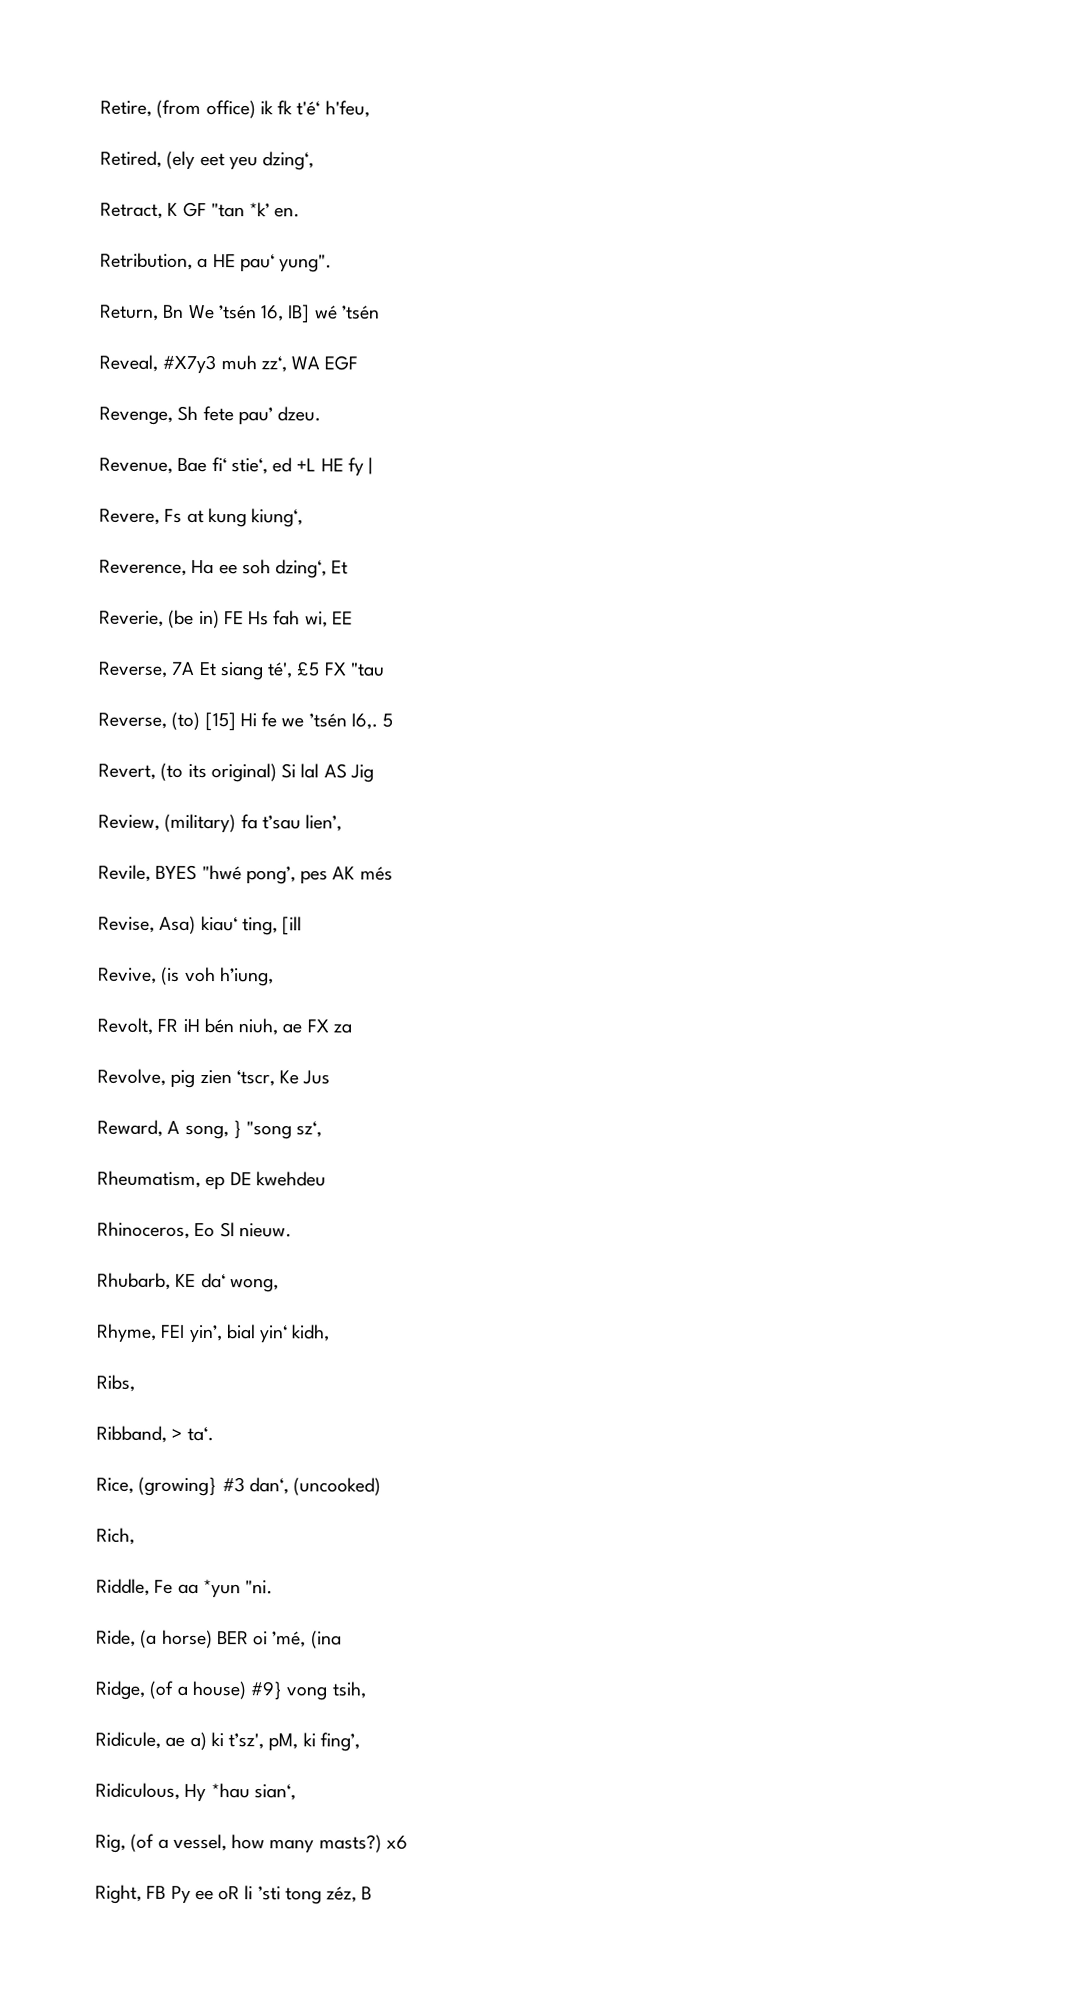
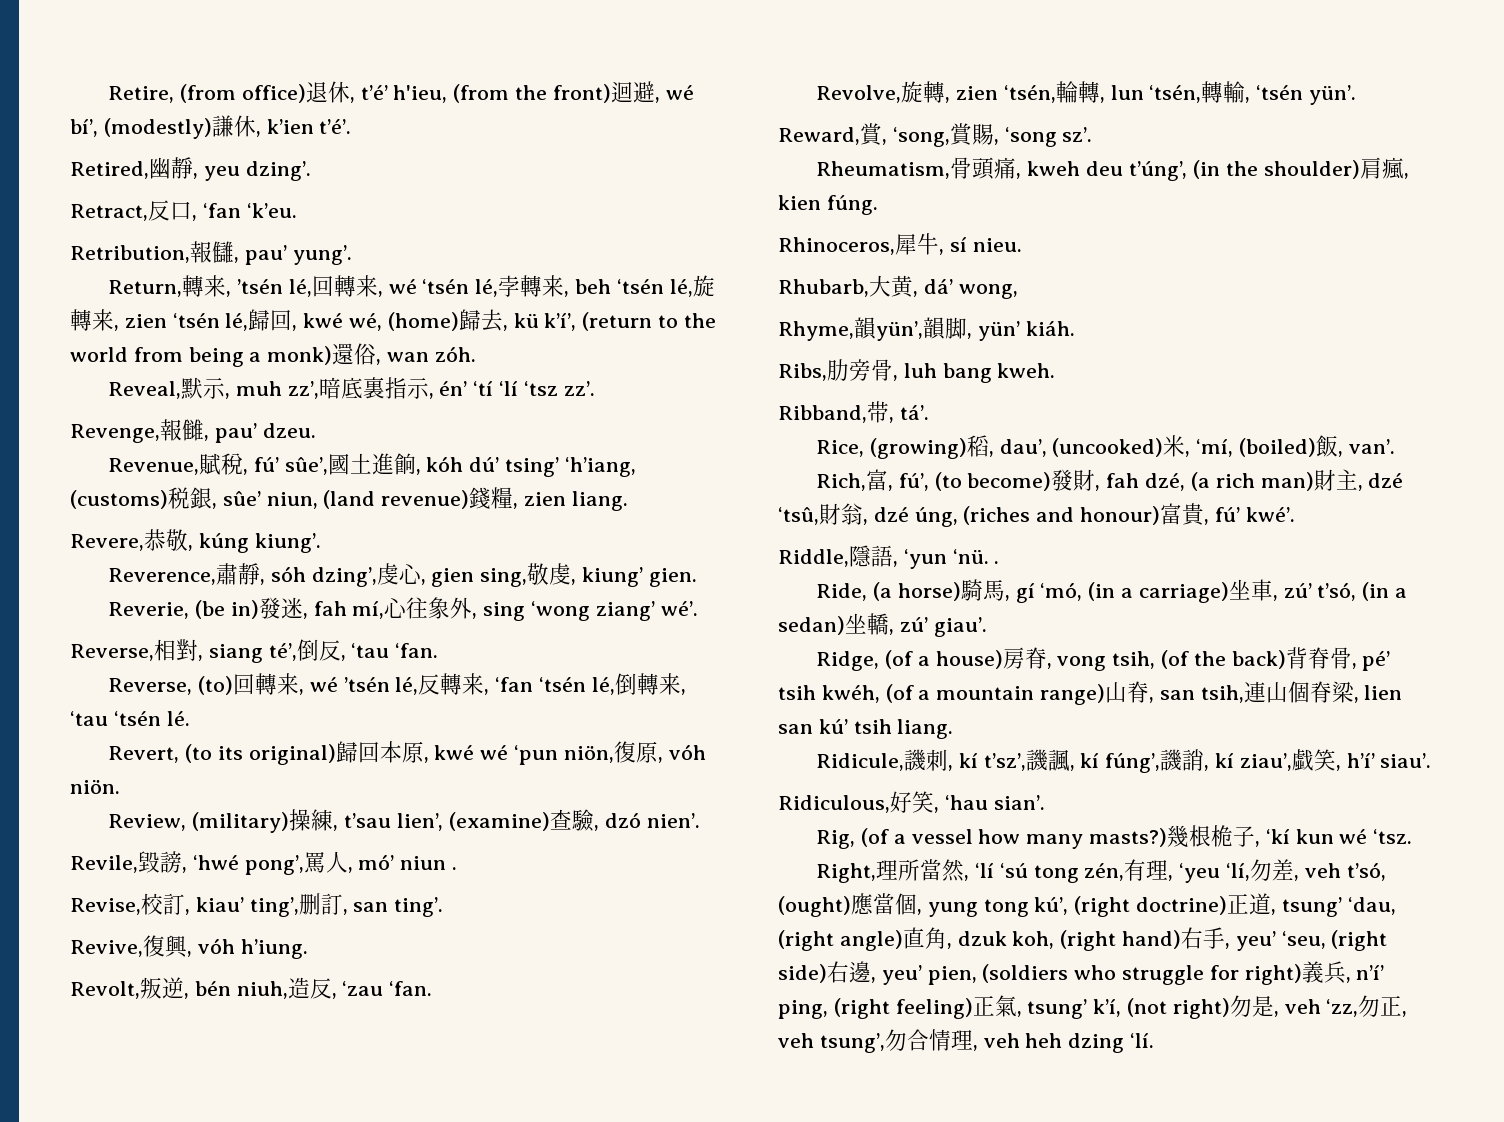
- Retire, (from office) ik fk t'é‘ h'feu,
- Retired, (ely eet yeu dzing‘,
- Retract, K GF "tan *k’ en.
- Retribution, a HE pau‘ yung".
- Return, Bn We ’tsén 16, IB] wé ’tsén
- Reveal, #X7y3 muh zz‘, WA EGF
+ Retire, (from office)退休, t’é’ h'ieu, (from the front)迴避, wé bí’, (modestly)謙休, k’ien t’é’.
+ Retired,幽靜, yeu dzing’.
+ Retract,反口, ‘fan ‘k’eu.
+ Retribution,報讎, pau’ yung’.
+ Return,轉来, ’tsén lé,回轉来, wé ‘tsén lé,孛轉来, beh ‘tsén lé,旋轉来, zien ‘tsén lé,歸回, kwé wé, (home)歸去, kü k’í’, (return to the world from being a monk)還俗, wan zóh.
+ Reveal,默示, muh zz’,暗底裏指示, én’ ‘tí ‘lí ‘tsz zz’.
- Revenge, Sh fete pau’ dzeu.
+ Revenge,報雠, pau’ dzeu.
- Revenue, Bae fi‘ stie‘, ed +L HE fy |
- Revere, Fs at kung kiung‘,
- Reverence, Ha ee soh dzing‘, Et
- Reverie, (be in) FE Hs fah wi, EE
- Reverse, 7A Et siang té', £5 FX "tau
- Reverse, (to) [15] Hi fe we ’tsén I6,. 5
- Revert, (to its original) Si lal AS Jig
+ Revenue,賦稅, fú’ sûe’,國土進餉, kóh dú’ tsing’ ‘h’iang, (customs)税銀, sûe’ niun, (land revenue)錢糧, zien liang.
+ Revere,恭敬, kúng kiung’.
+ Reverence,肅靜, sóh dzing’,虔心, gien sing,敬虔, kiung’ gien.
+ Reverie, (be in)發迷, fah mí,心往象外, sing ‘wong ziang’ wé’.
+ Reverse,相對, siang té’,倒反, ‘tau ‘fan.
+ Reverse, (to)回轉来, wé ’tsén lé,反轉来, ‘fan ‘tsén lé,倒轉来, ‘tau ‘tsén lé.
+ Revert, (to its original)歸回本原, kwé wé ‘pun niön,復原, vóh niön.
- Review, (military) fa t’sau lien’,
- Revile, BYES "hwé pong’, pes AK més
- Revise, Asa) kiau‘ ting, [ill
- Revive, (is voh h’iung,
- Revolt, FR iH bén niuh, ae FX za
- Revolve, pig zien ‘tscr, Ke Jus
- Reward, A song, } "song sz‘,
- Rheumatism, ep DE kwehdeu
- Rhinoceros, Eo Sl nieuw.
- Rhubarb, KE da‘ wong,
- Rhyme, FEI yin’, bial yin‘ kidh,
- Ribs,
+ Review, (military)操練, t’sau lien’, (examine)查驗, dzó nien’.
+ Revile,毀謗, ‘hwé pong’,罵人, mó’ niun .
+ Revise,校訂, kiau’ ting’,删訂, san ting’.
+ Revive,復興, vóh h’iung.
+ Revolt,叛逆, bén niuh,造反, ‘zau ‘fan.
+ Revolve,旋轉, zien ‘tsén,輪轉, lun ‘tsén,轉輸, ‘tsén yün’.
+ Reward,賞, ‘song,賞賜, ‘song sz’.
+ Rheumatism,骨頭痛, kweh deu t’úng’, (in the shoulder)肩瘋, kien fúng.
+ Rhinoceros,犀牛, sí nieu.
+ Rhubarb,大黄, dá’ wong,
+ Rhyme,韻yün’,韻脚, yün’ kiáh.
+ Ribs,肋旁骨, luh bang kweh.
- Ribband, > ta‘.
+ Ribband,带, tá’.
- Rice, (growing} #3 dan‘, (uncooked)
- Rich,
- Riddle, Fe aa *yun "ni.
- Ride, (a horse) BER oi ’mé, (ina
+ Rice, (growing)稻, dau’, (uncooked)米, ‘mí, (boiled)飯, van’.
+ Rich,富, fú’, (to become)發財, fah dzé, (a rich man)財主, dzé ‘tsû,財翁, dzé úng, (riches and honour)富貴, fú’ kwé’.
+ Riddle,隱語, ‘yun ‘nü. .
+ Ride, (a horse)騎馬, gí ‘mó, (in a carriage)坐車, zú’ t’só, (in a sedan)坐轎, zú’ giau’.
- Ridge, (of a house) #9} vong tsih,
- Ridicule, ae a) ki t’sz', pM, ki fing’,
- Ridiculous, Hy *hau sian‘,
+ Ridge, (of a house)房脊, vong tsih, (of the back)背脊骨, pé’ tsih kwéh, (of a mountain range)山脊, san tsih,連山個脊梁, lien san kú’ tsih liang.
+ Ridicule,譏刺, kí t’sz’,譏諷, kí fúng’,譏誚, kí ziau’,戱笑, h’í’ siau’.
+ Ridiculous,好笑, ‘hau sian’.
- Rig, (of a vessel, how many masts?) x6
- Right, FB Py ee oR li ’sti tong zéz, B
+ Rig, (of a vessel how many masts?)幾根桅子, ‘kí kun wé ‘tsz.
+ Right,理所當然, ‘lí ‘sú tong zén,有理, ‘yeu ‘lí,勿差, veh t’só, (ought)應當個, yung tong kú’, (right doctrine)正道, tsung’ ‘dau, (right angle)直角, dzuk koh, (right hand)右手, yeu’ ‘seu, (right side)右邊, yeu’ pien, (soldiers who struggle for right)義兵, n’í’ ping, (right feeling)正氣, tsung’ k’í, (not right)勿是, veh ‘zz,勿正, veh tsung’,勿合情理, veh heh dzing ‘lí.

